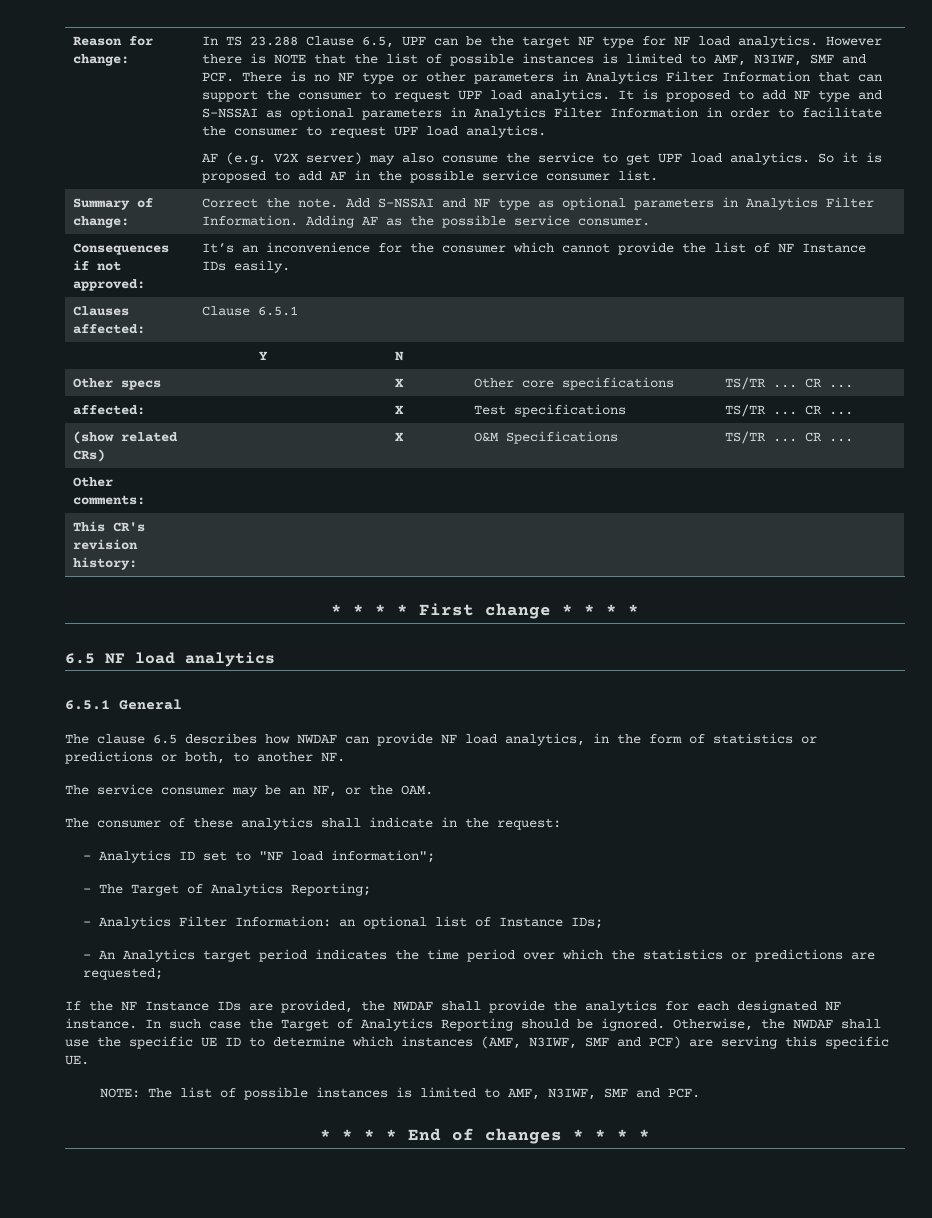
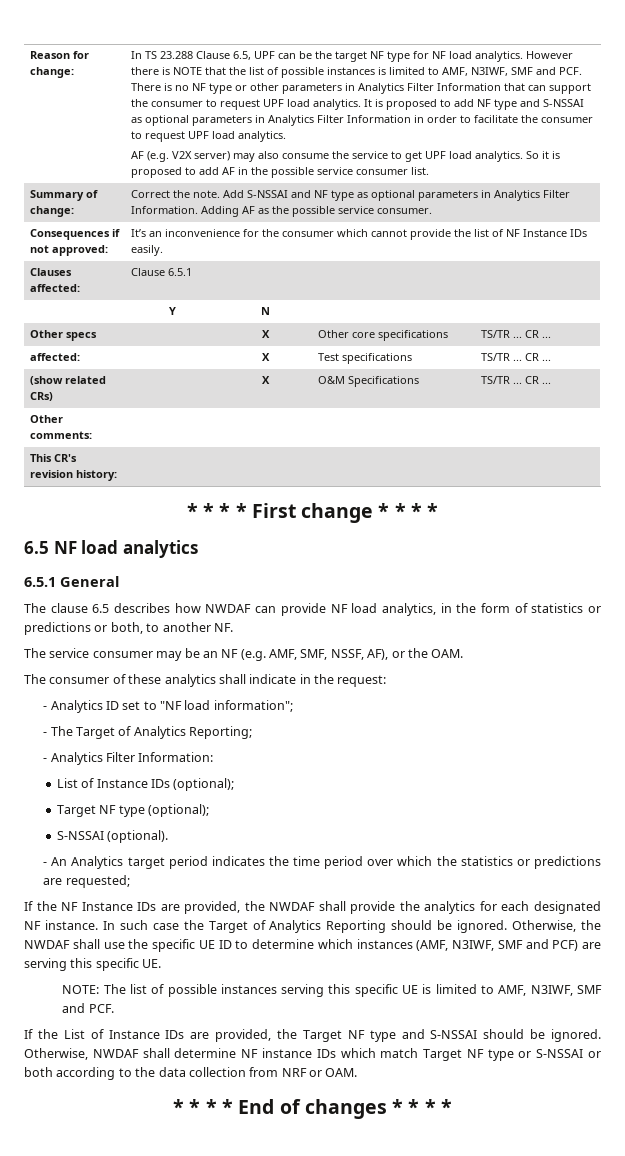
- The service consumer may be an NF, or the OAM.
+ The service consumer may be an NF (e.g. AMF, SMF, NSSF, AF), or the OAM.
- - Analytics Filter Information: an optional list of Instance IDs;
+ - Analytics Filter Information:
+ List of Instance IDs (optional);
+ Target NF type (optional);
+ S-NSSAI (optional).
- NOTE: The list of possible instances is limited to AMF, N3IWF, SMF and PCF.
+ NOTE: The list of possible instances serving this specific UE is limited to AMF, N3IWF, SMF and PCF.
+ If the List of Instance IDs are provided, the Target NF type and S-NSSAI should be ignored. Otherwise, NWDAF shall determine NF instance IDs which match Target NF type or S-NSSAI or both according to the data collection from NRF or OAM.

